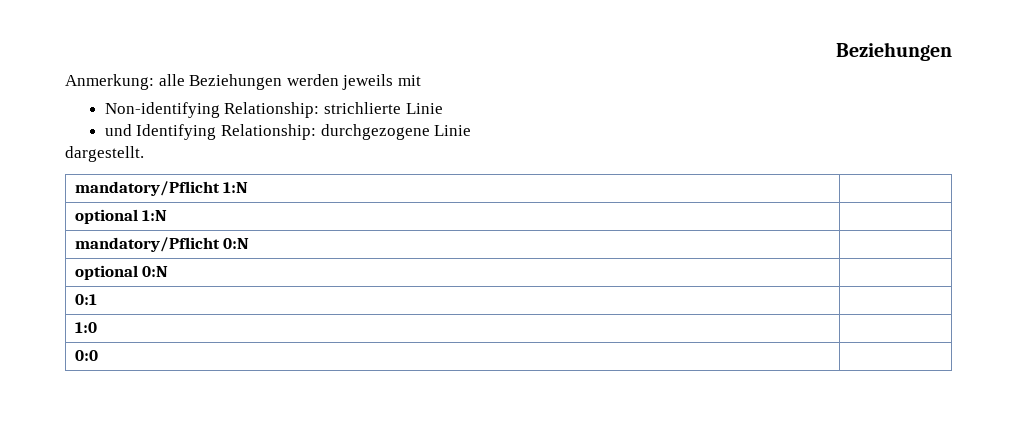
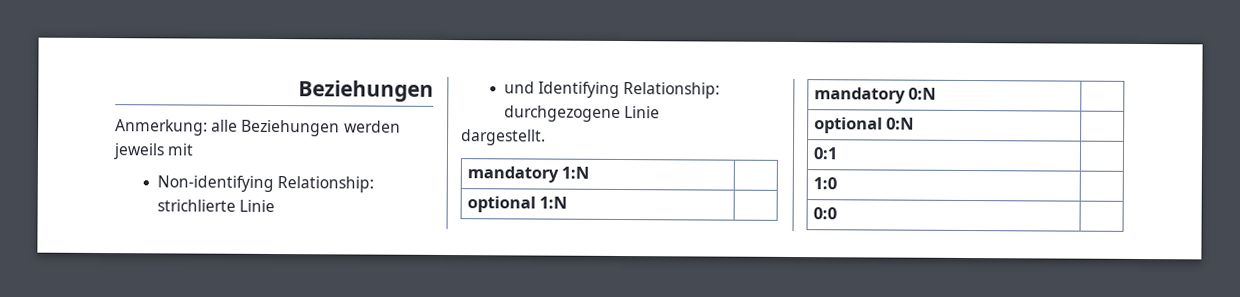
- mandatory/Pflicht 1:N |
+ mandatory 1:N |
- mandatory/Pflicht 0:N |
+ mandatory 0:N |

